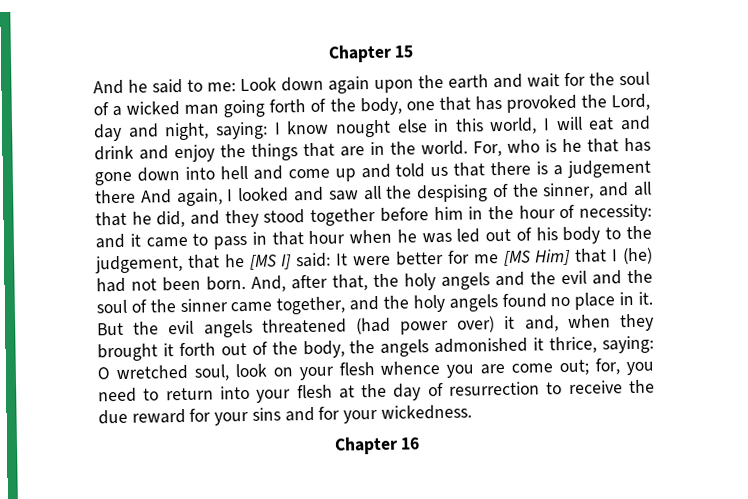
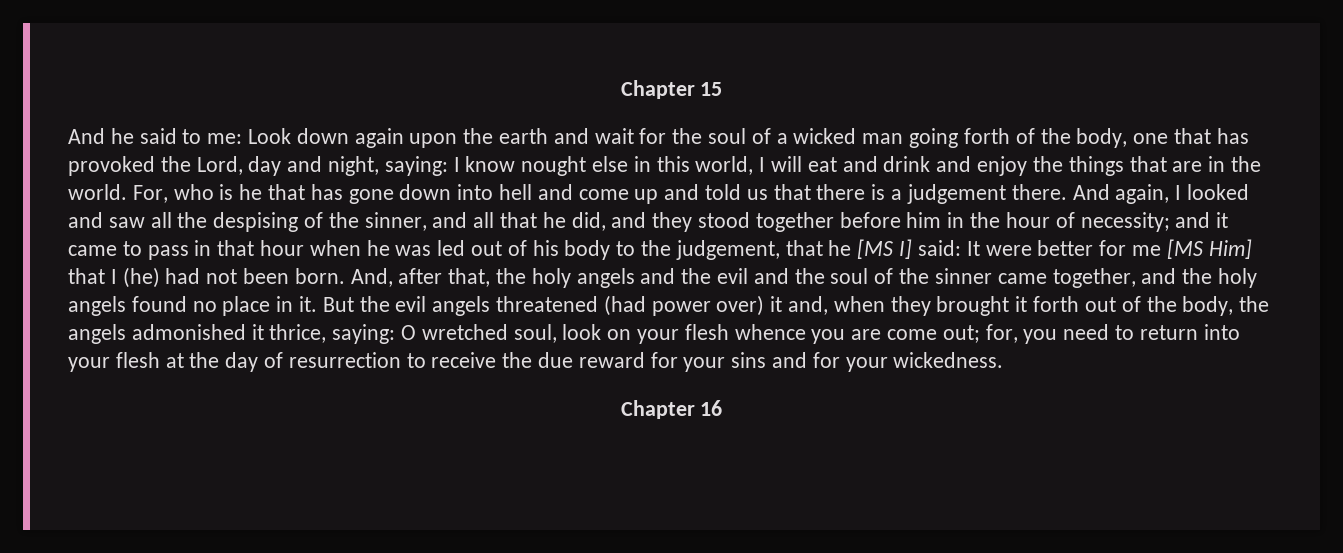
- For, who is he that has gone down into hell and come up and told us that there is a judgement there And again, I looked and saw all the despising of the sinner, and all that he did, and they stood together before him in the hour of necessity:
+ For, who is he that has gone down into hell and come up and told us that there is a judgement there. And again, I looked and saw all the despising of the sinner, and all that he did, and they stood together before him in the hour of necessity;

